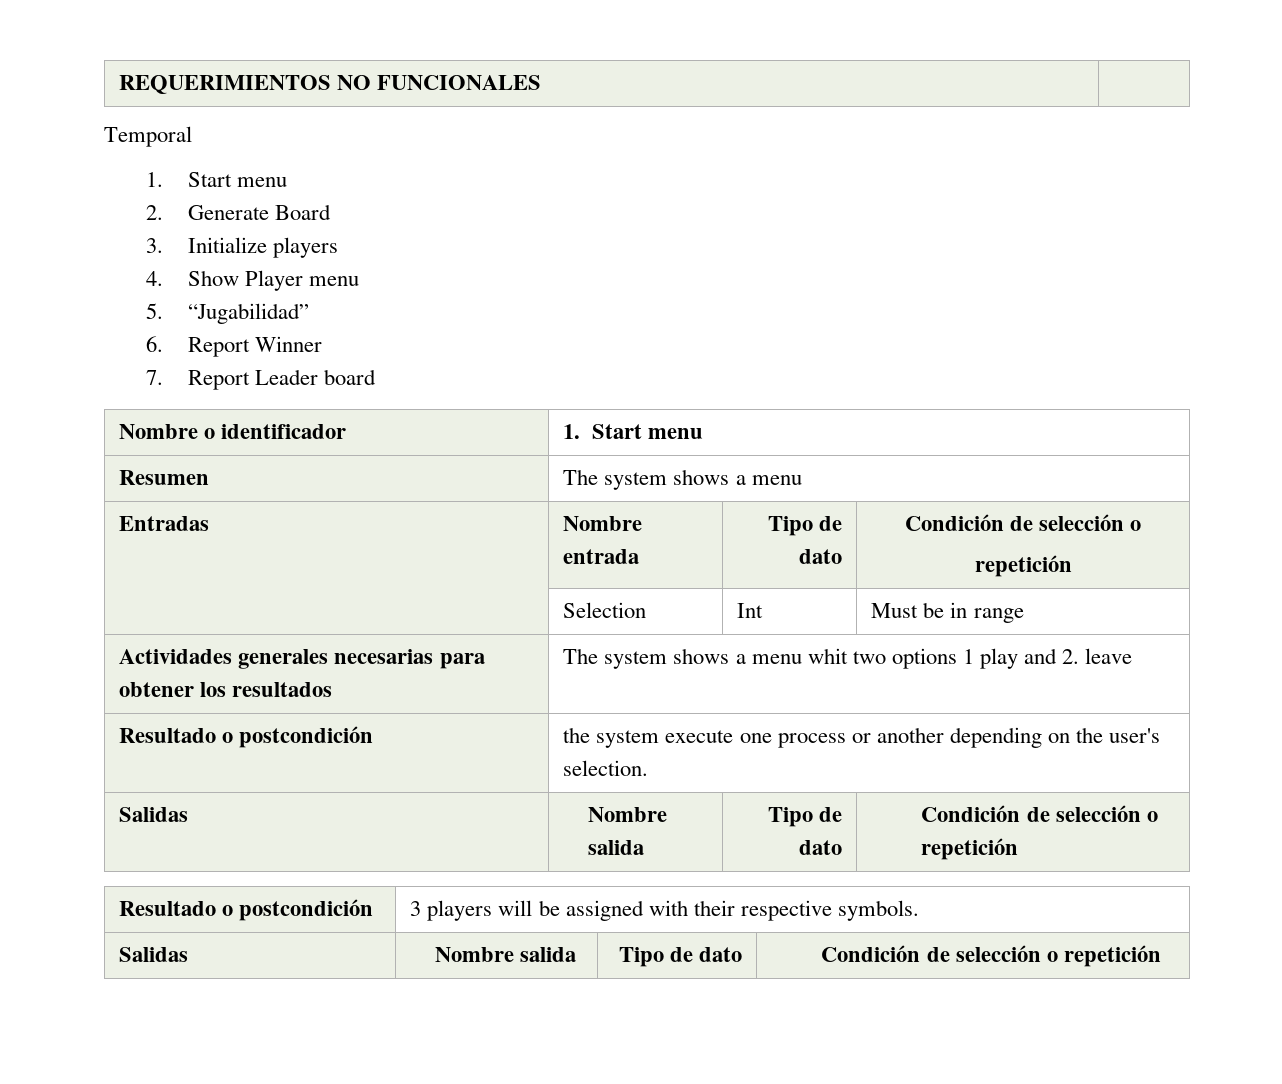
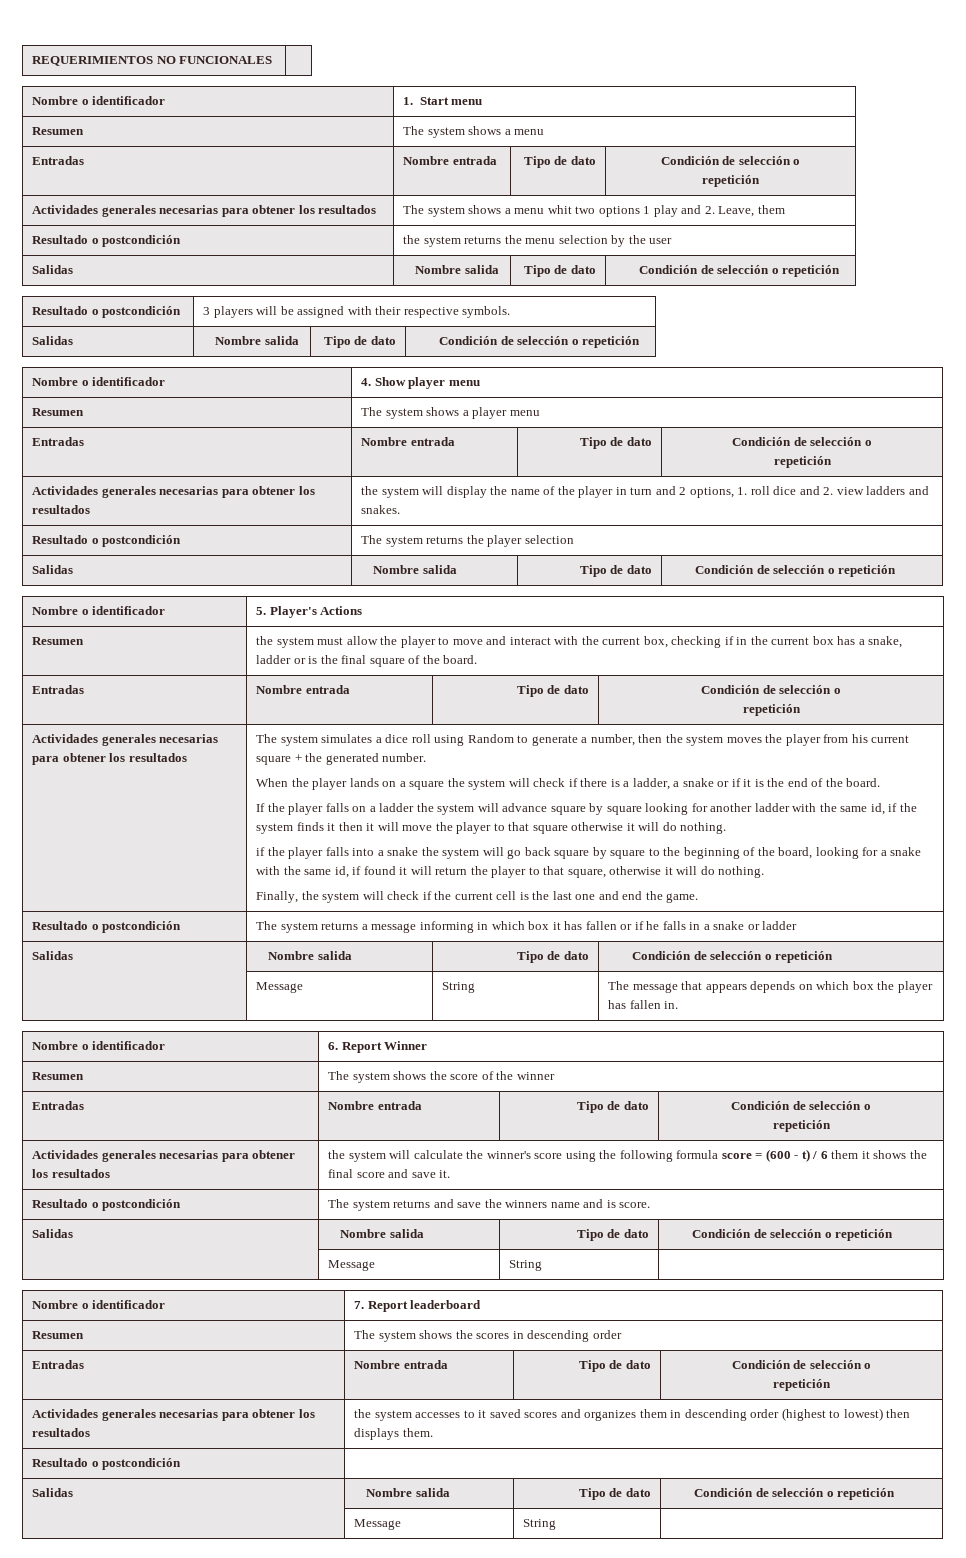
- Temporal
- 1. Start menu
- 2. Generate Board
- 3. Initialize players
- 4. Show Player menu
- 5. “Jugabilidad”
- 6. Report Winner
- 7. Report Leader board
- | Selection | Int | Must be in range
- Actividades generales necesarias para obtener los resultados | The system shows a menu whit two options 1 play and 2. leave
+ Actividades generales necesarias para obtener los resultados | The system shows a menu whit two options 1 play and 2. Leave, them
- Resultado o postcondición | the system execute one process or another depending on the user's selection.
+ Resultado o postcondición | the system returns the menu selection by the user
+ Nombre o identificador | 4. Show player menu
+ Resumen | The system shows a player menu
+ Entradas | Nombre entrada | Tipo de dato | Condición de selección o
+ repetición
+ Actividades generales necesarias para obtener los resultados | the system will display the name of the player in turn and 2 options, 1. roll dice and 2. view ladders and snakes.
+ Resultado o postcondición | The system returns the player selection
+ Salidas | Nombre salida | Tipo de dato | Condición de selección o repetición
+ Nombre o identificador | 5. Player's Actions
+ Resumen | the system must allow the player to move and interact with the current box, checking if in the current box has a snake, ladder or is the final square of the board.
+ Entradas | Nombre entrada | Tipo de dato | Condición de selección o
+ repetición
+ Actividades generales necesarias para obtener los resultados | The system simulates a dice roll using Random to generate a number, then the system moves the player from his current square + the generated number.
+ When the player lands on a square the system will check if there is a ladder, a snake or if it is the end of the board.
+ If the player falls on a ladder the system will advance square by square looking for another ladder with the same id, if the system finds it then it will move the player to that square otherwise it will do nothing.
+ if the player falls into a snake the system will go back square by square to the beginning of the board, looking for a snake with the same id, if found it will return the player to that square, otherwise it will do nothing.
+ Finally, the system will check if the current cell is the last one and end the game.
+ Resultado o postcondición | The system returns a message informing in which box it has fallen or if he falls in a snake or ladder
+ Salidas | Nombre salida | Tipo de dato | Condición de selección o repetición
+ | Message | String | The message that appears depends on which box the player has fallen in.
+ Nombre o identificador | 6. Report Winner
+ Resumen | The system shows the score of the winner
+ Entradas | Nombre entrada | Tipo de dato | Condición de selección o
+ repetición
+ Actividades generales necesarias para obtener los resultados | the system will calculate the winner's score using the following formula score = (600 - t) / 6 them it shows the final score and save it.
+ Resultado o postcondición | The system returns and save the winners name and is score.
+ Salidas | Nombre salida | Tipo de dato | Condición de selección o repetición
+ | Message | String |
+ Nombre o identificador | 7. Report leaderboard
+ Resumen | The system shows the scores in descending order
+ Entradas | Nombre entrada | Tipo de dato | Condición de selección o
+ repetición
+ Actividades generales necesarias para obtener los resultados | the system accesses to it saved scores and organizes them in descending order (highest to lowest) then displays them.
+ Resultado o postcondición |
+ Salidas | Nombre salida | Tipo de dato | Condición de selección o repetición
+ | Message | String |

